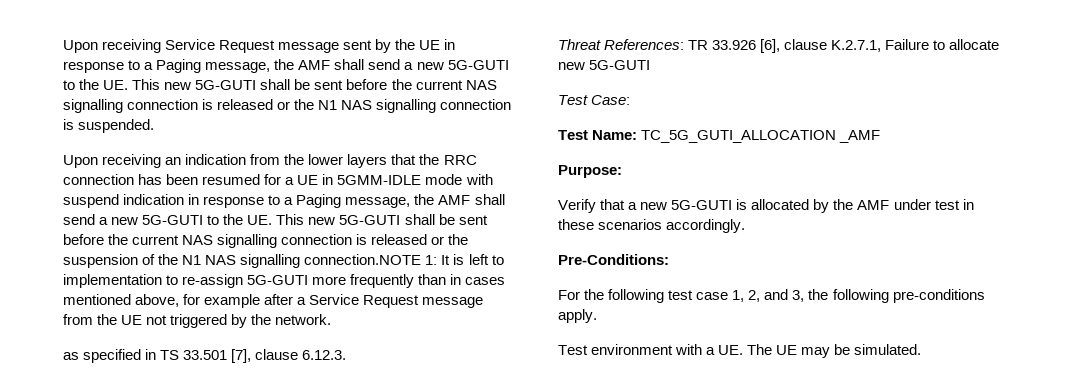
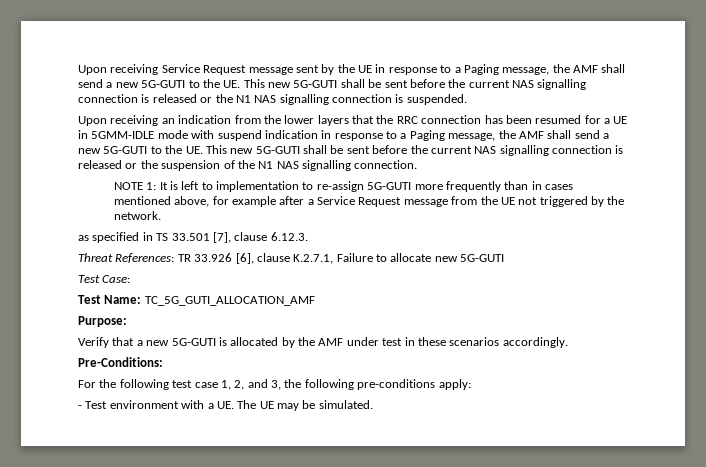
- Upon receiving an indication from the lower layers that the RRC connection has been resumed for a UE in 5GMM-IDLE mode with suspend indication in response to a Paging message, the AMF shall send a new 5G-GUTI to the UE. This new 5G-GUTI shall be sent before the current NAS signalling connection is released or the suspension of the N1 NAS signalling connection.NOTE 1:
+ Upon receiving an indication from the lower layers that the RRC connection has been resumed for a UE in 5GMM-IDLE mode with suspend indication in response to a Paging message, the AMF shall send a new 5G-GUTI to the UE. This new 5G-GUTI shall be sent before the current NAS signalling connection is released or the suspension of the N1 NAS signalling connection.
+ NOTE 1:
- Test Name: TC_5G_GUTI_ALLOCATION _AMF
+ Test Name: TC_5G_GUTI_ALLOCATION_AMF
- For the following test case 1, 2, and 3, the following pre-conditions apply.
- Test environment with a UE. The UE may be simulated.
+ For the following test case 1, 2, and 3, the following pre-conditions apply:
+ - Test environment with a UE. The UE may be simulated.

